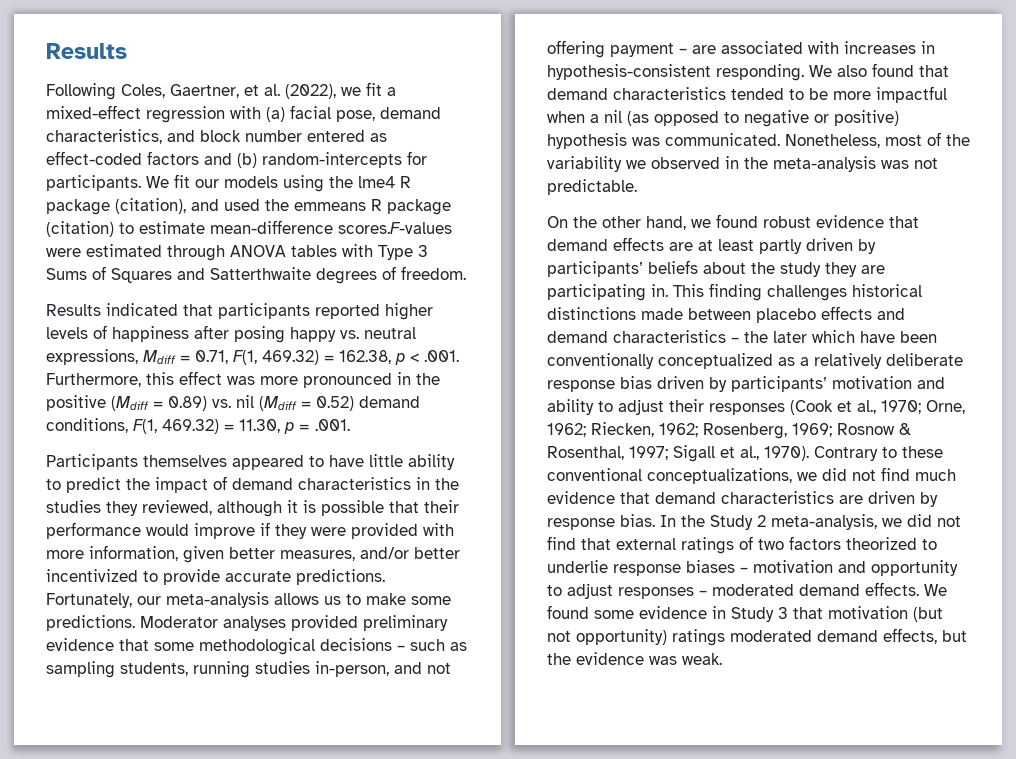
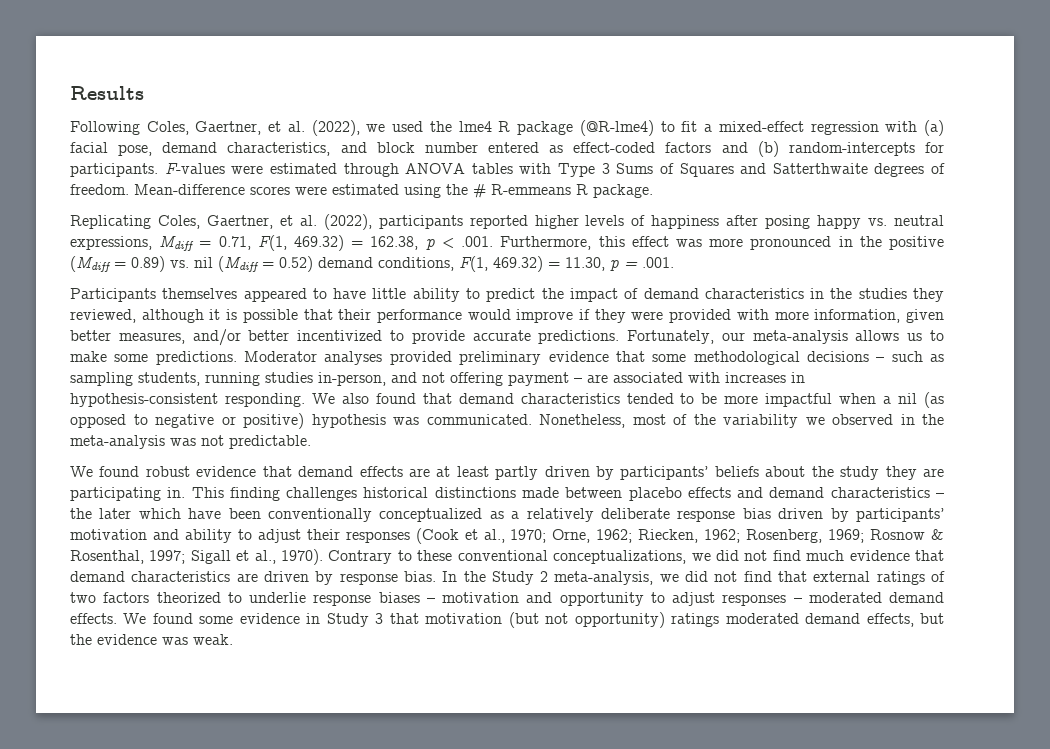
- Following Coles, Gaertner, et al. (2022), we fit a mixed-effect regression with (a) facial pose, demand characteristics, and block number entered as effect-coded factors and (b) random-intercepts for participants.
+ Following Coles, Gaertner, et al. (2022), we used the lme4 R package (@R-lme4) to fit a mixed-effect regression with (a) facial pose, demand characteristics, and block number entered as effect-coded factors and (b) random-intercepts for participants.
- We fit our models using the lme4 R package (citation), and used the emmeans R package (citation) to estimate mean-difference scores.F-values were estimated through ANOVA tables with Type 3 Sums of Squares and Satterthwaite degrees of freedom.
- Results indicated that participants reported higher levels of happiness after posing happy vs. neutral expressions, Mdiff = 0.71, F(1, 469.32) = 162.38, p < .001. Furthermore, this effect was more pronounced in the positive (Mdiff = 0.89) vs. nil (Mdiff = 0.52) demand conditions, F(1, 469.32) = 11.30, p = .001.
+ F-values were estimated through ANOVA tables with Type 3 Sums of Squares and Satterthwaite degrees of freedom. Mean-difference scores were estimated using the # R-emmeans R package.
+ Replicating Coles, Gaertner, et al. (2022), participants reported higher levels of happiness after posing happy vs. neutral expressions, Mdiff = 0.71, F(1, 469.32) = 162.38, p < .001. Furthermore, this effect was more pronounced in the positive (Mdiff = 0.89) vs. nil (Mdiff = 0.52) demand conditions, F(1, 469.32) = 11.30, p = .001.
- On the other hand, we found robust evidence that demand effects are at least partly driven by participants’ beliefs about the study they are participating in.
+ We found robust evidence that demand effects are at least partly driven by participants’ beliefs about the study they are participating in.

